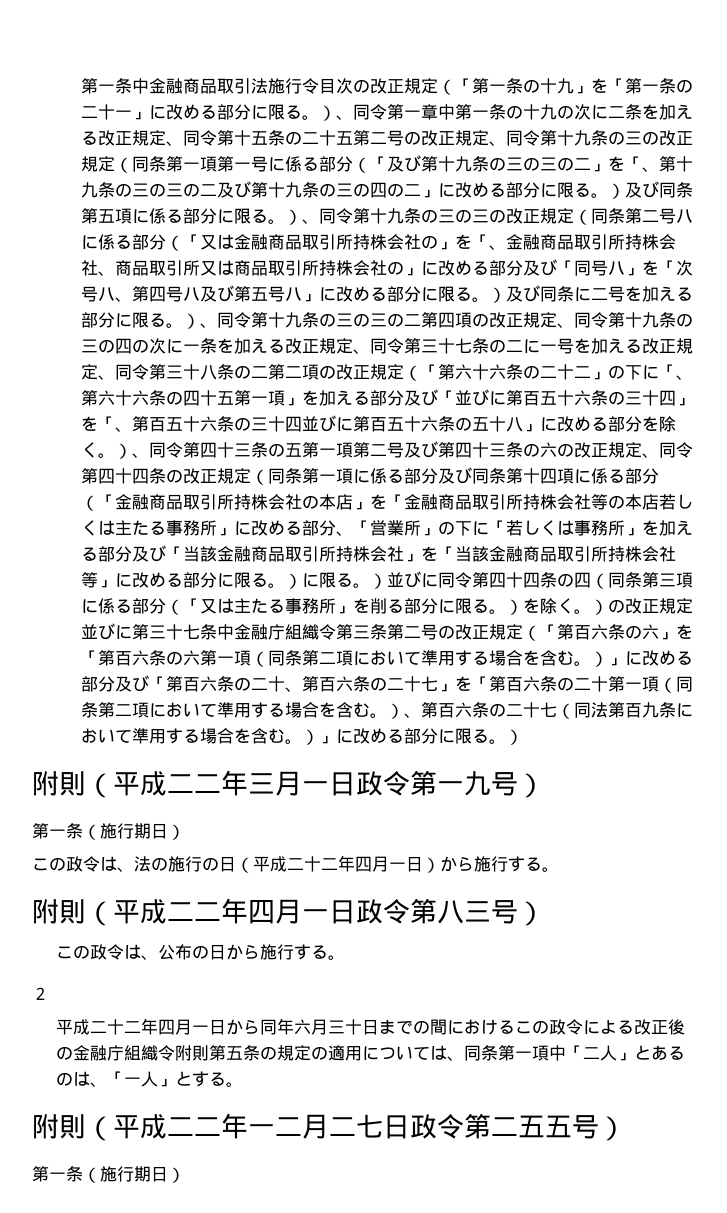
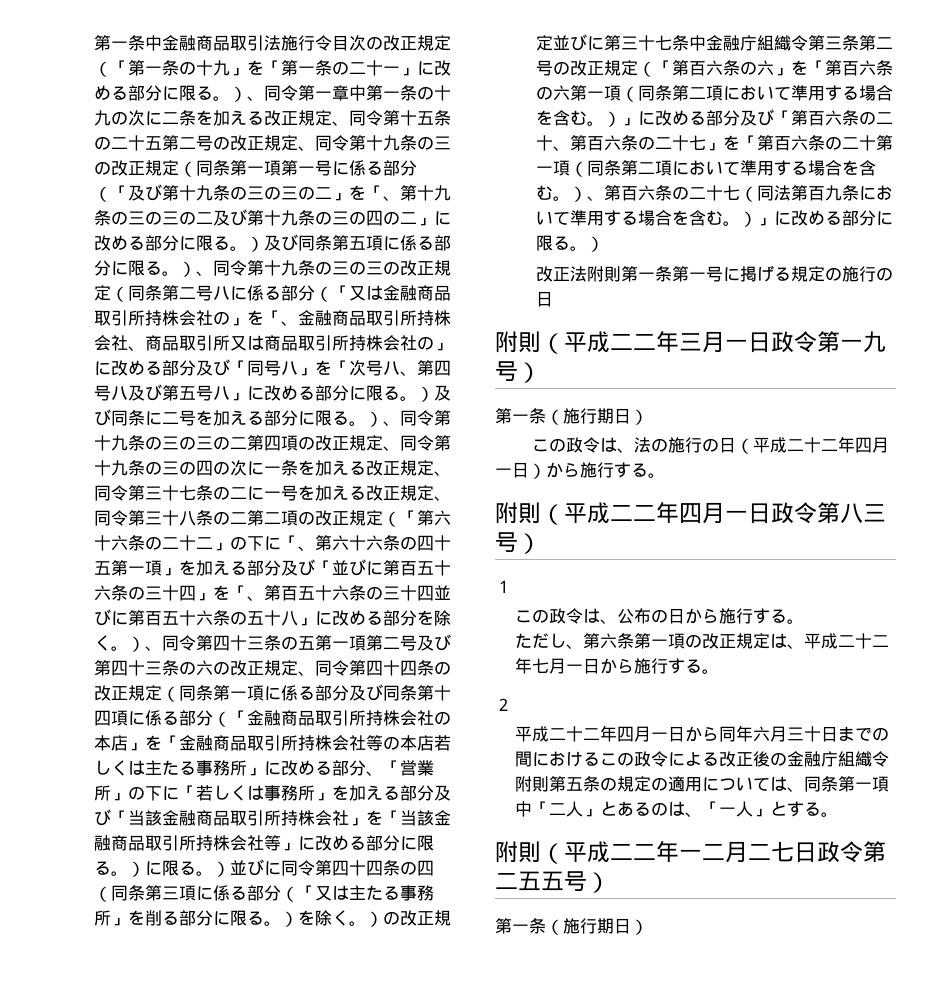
+ 改正法附則第一条第一号に掲げる規定の施行の日
+ １
+ ただし、第六条第一項の改正規定は、平成二十二年七月一日から施行する。

